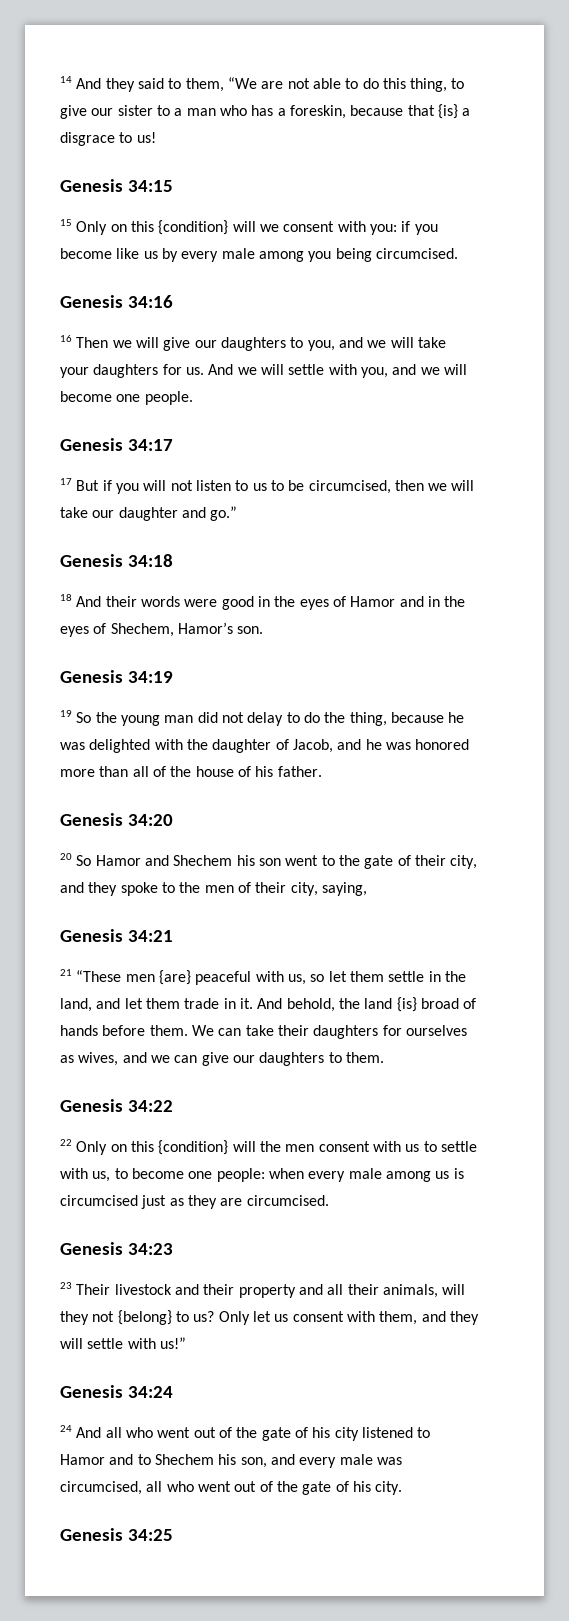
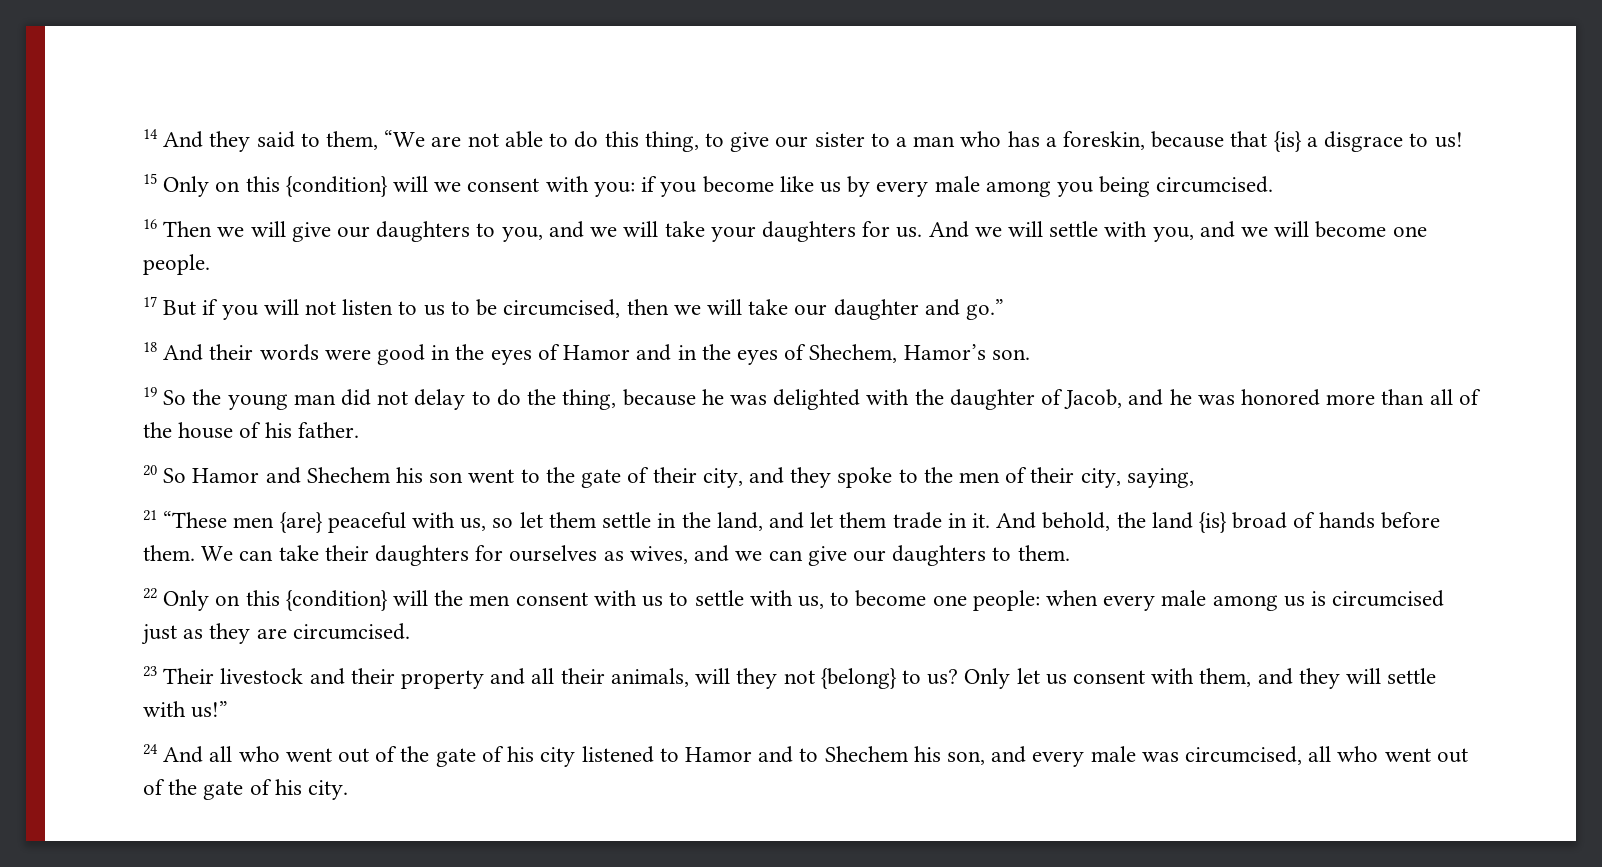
- Genesis 34:15
- Genesis 34:16
- Genesis 34:17
- Genesis 34:18
- Genesis 34:19
- Genesis 34:20
- Genesis 34:21
- Genesis 34:22
- Genesis 34:23
- Genesis 34:24
- Genesis 34:25

